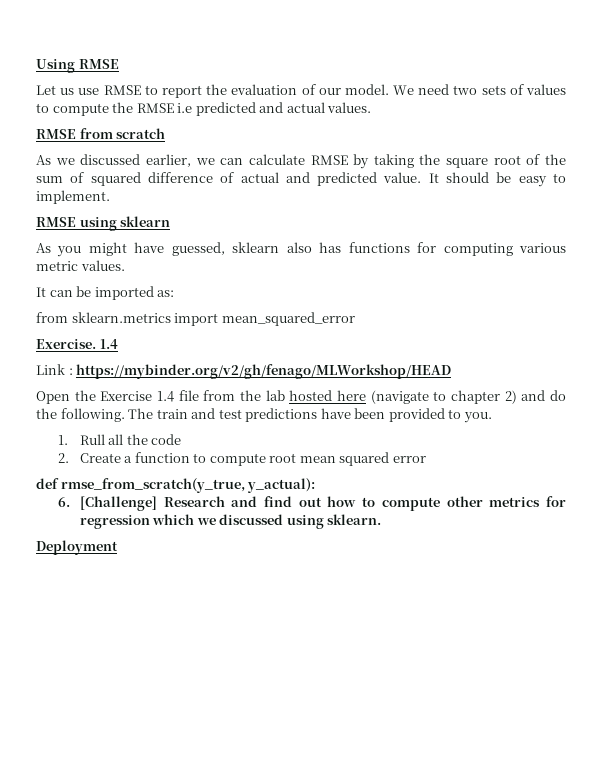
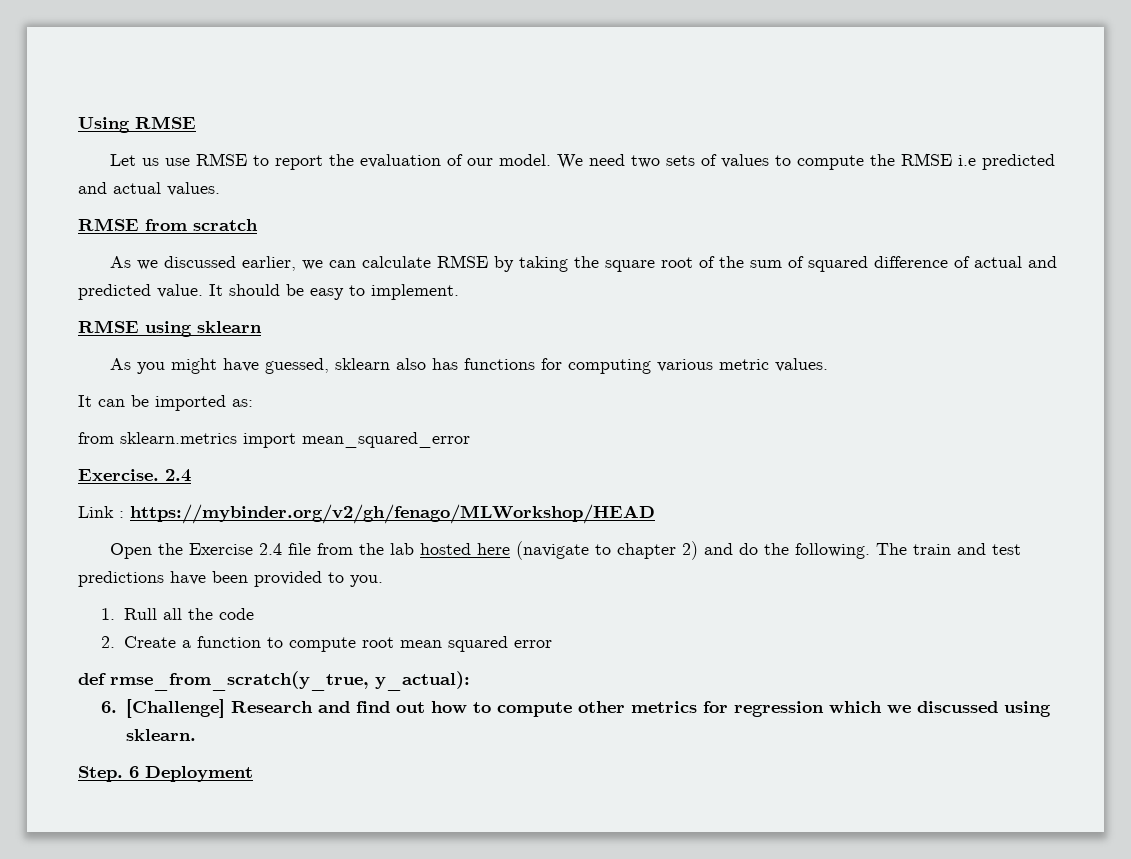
- Exercise. 1.4
+ Exercise. 2.4
- Open the Exercise 1.4 file from the lab hosted here (navigate to chapter 2) and do the following.
+ Open the Exercise 2.4 file from the lab hosted here (navigate to chapter 2) and do the following.
- Deployment
+ Step. 6 Deployment

